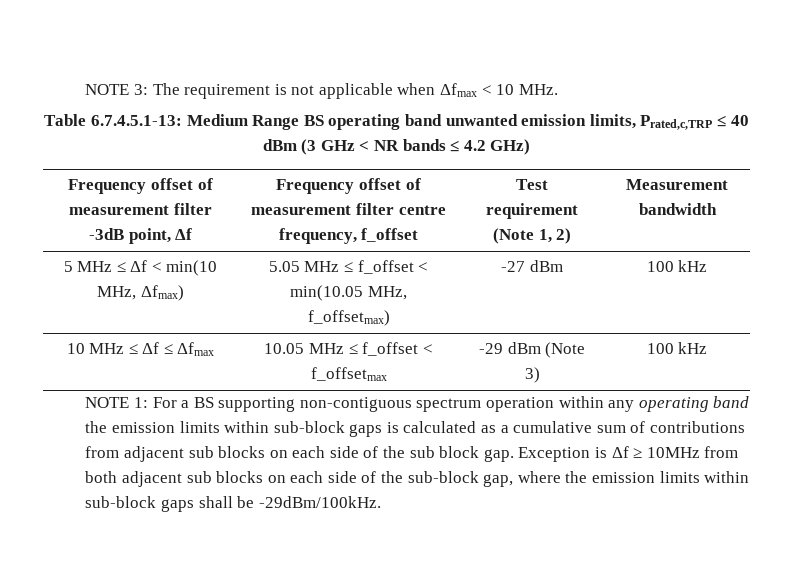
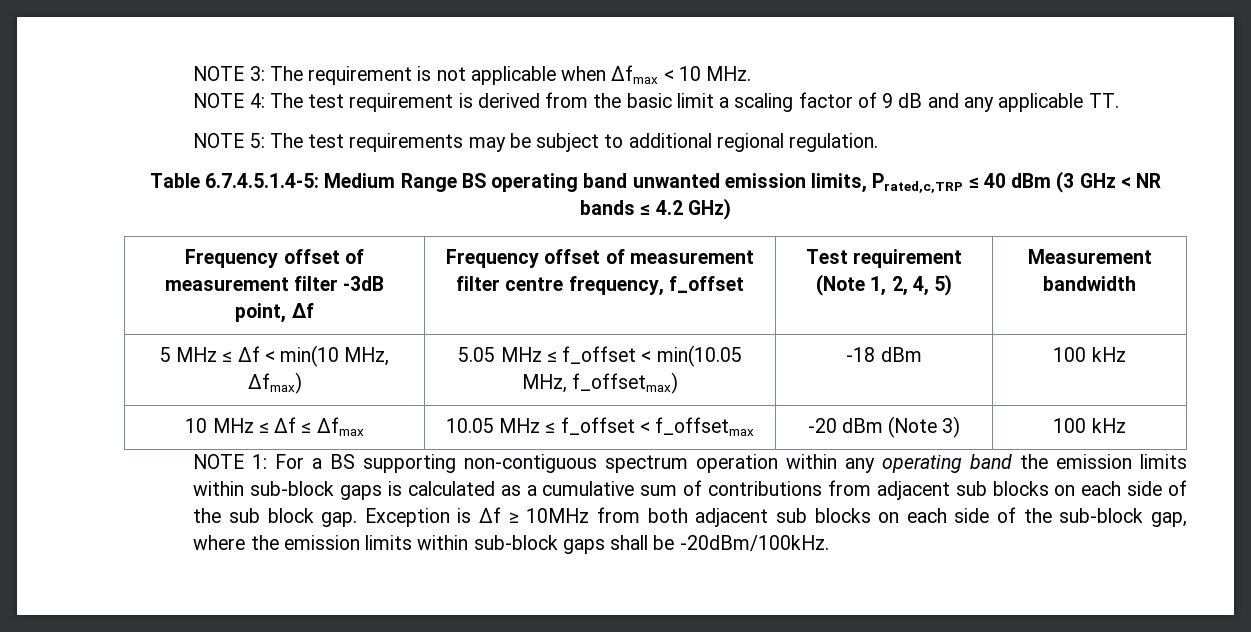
+ NOTE 4: The test requirement is derived from the basic limit a scaling factor of 9 dB and any applicable TT.
+ NOTE 5: The test requirements may be subject to additional regional regulation.
- Table 6.7.4.5.1-13: Medium Range BS operating band unwanted emission limits, Prated,c,TRP ≤ 40 dBm (3 GHz < NR bands ≤ 4.2 GHz)
+ Table 6.7.4.5.1.4-5: Medium Range BS operating band unwanted emission limits, Prated,c,TRP ≤ 40 dBm (3 GHz < NR bands ≤ 4.2 GHz)
- Frequency offset of measurement filter -3dB point, Δf | Frequency offset of measurement filter centre frequency, f_offset | Test requirement (Note 1, 2) | Measurement bandwidth
+ Frequency offset of measurement filter -3dB point, Δf | Frequency offset of measurement filter centre frequency, f_offset | Test requirement (Note 1, 2, 4, 5) | Measurement bandwidth
- 5 MHz ≤ Δf < min(10 MHz, Δfmax) | 5.05 MHz ≤ f_offset < min(10.05 MHz, f_offsetmax) | -27 dBm | 100 kHz
+ 5 MHz ≤ Δf < min(10 MHz, Δfmax) | 5.05 MHz ≤ f_offset < min(10.05 MHz, f_offsetmax) | -18 dBm | 100 kHz
- 10 MHz ≤ Δf ≤ Δfmax | 10.05 MHz ≤ f_offset < f_offsetmax | -29 dBm (Note 3) | 100 kHz
+ 10 MHz ≤ Δf ≤ Δfmax | 10.05 MHz ≤ f_offset < f_offsetmax | -20 dBm (Note 3) | 100 kHz
- Exception is Δf ≥ 10MHz from both adjacent sub blocks on each side of the sub-block gap, where the emission limits within sub-block gaps shall be -29dBm/100kHz.
+ Exception is Δf ≥ 10MHz from both adjacent sub blocks on each side of the sub-block gap, where the emission limits within sub-block gaps shall be -20dBm/100kHz.

